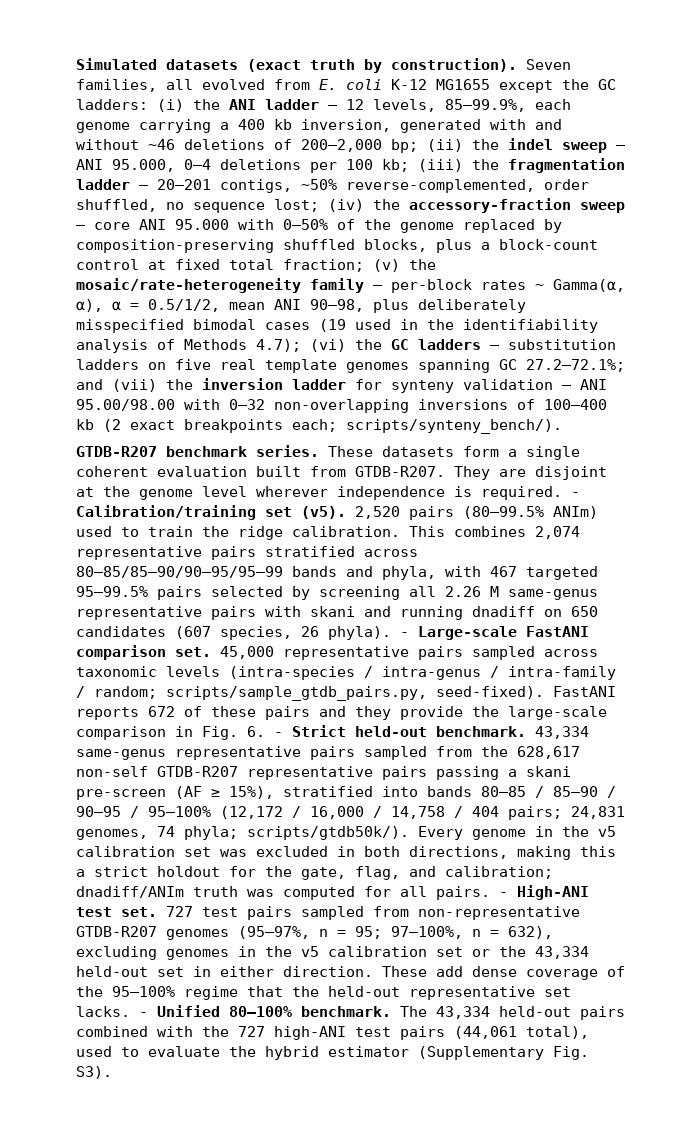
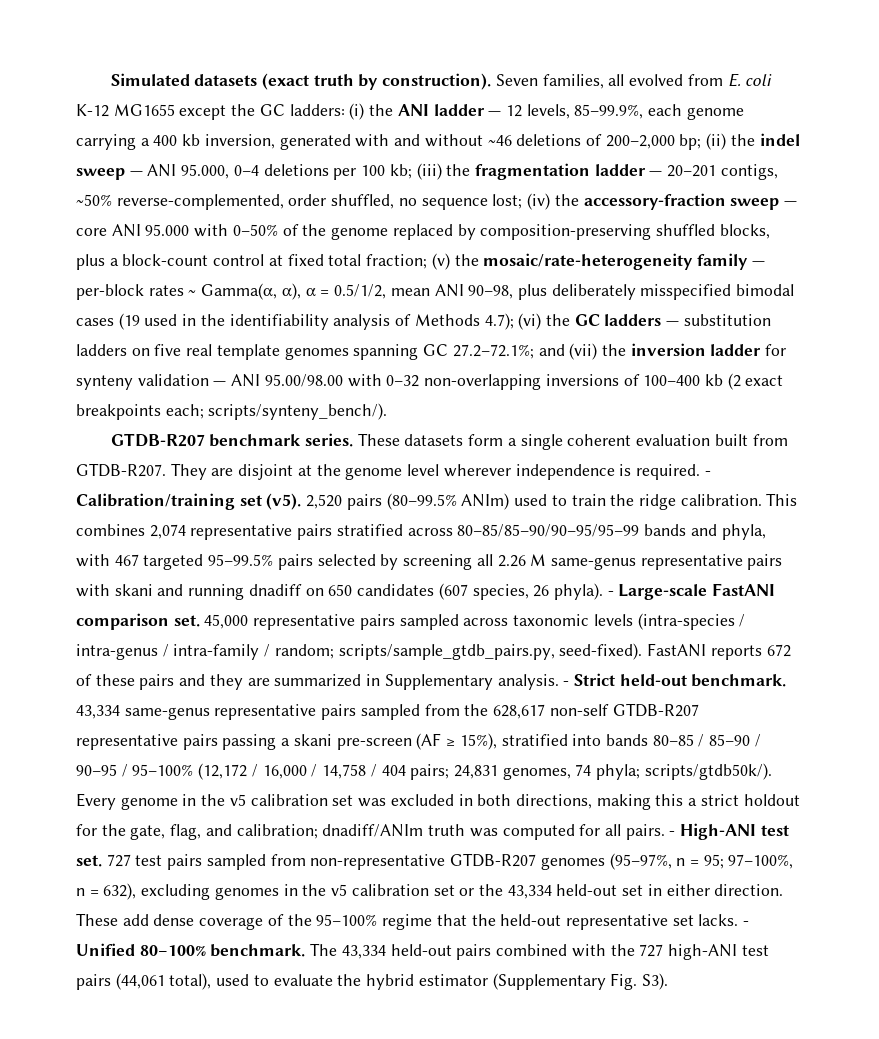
- FastANI reports 672 of these pairs and they provide the large-scale comparison in Fig. 6. - Strict held-out benchmark.
+ FastANI reports 672 of these pairs and they are summarized in Supplementary analysis. - Strict held-out benchmark.

